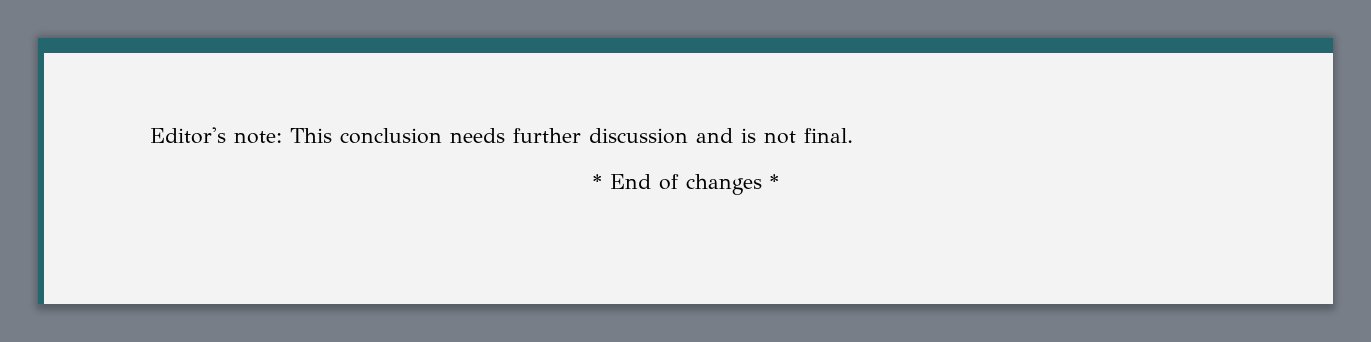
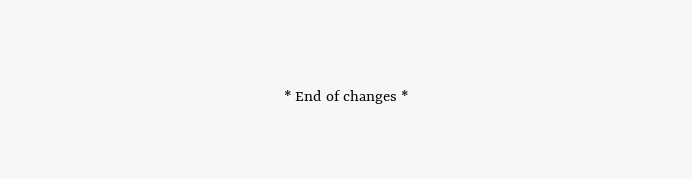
- Editor's note: This conclusion needs further discussion and is not final.

